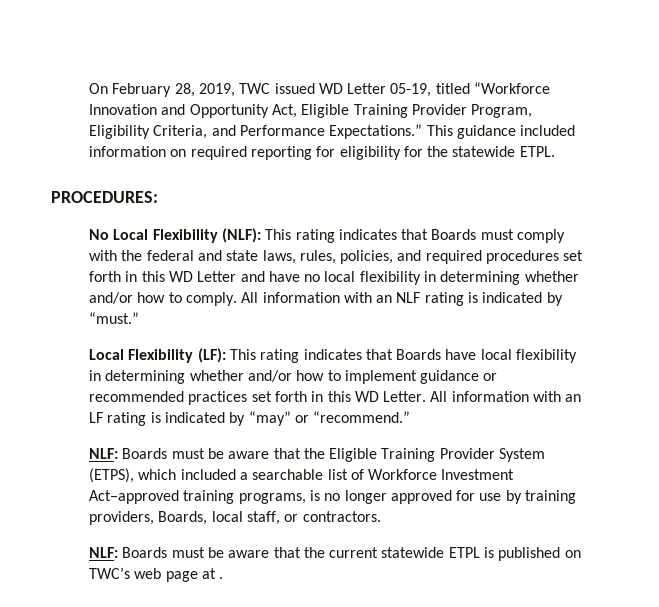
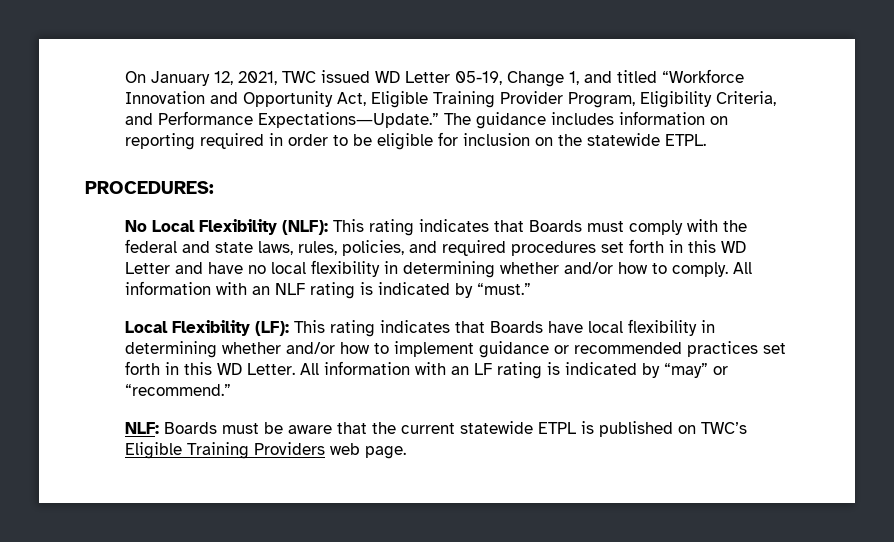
- On February 28, 2019, TWC issued WD Letter 05-19, titled “Workforce Innovation and Opportunity Act, Eligible Training Provider Program, Eligibility Criteria, and Performance Expectations.” This guidance included information on required reporting for eligibility for the statewide ETPL.
+ On January 12, 2021, TWC issued WD Letter 05-19, Change 1, and titled “Workforce Innovation and Opportunity Act, Eligible Training Provider Program, Eligibility Criteria, and Performance Expectations―Update.” The guidance includes information on reporting required in order to be eligible for inclusion on the statewide ETPL.
- NLF: Boards must be aware that the Eligible Training Provider System (ETPS), which included a searchable list of Workforce Investment Act–approved training programs, is no longer approved for use by training providers, Boards, local staff, or contractors.
- NLF: Boards must be aware that the current statewide ETPL is published on TWC’s web page at .
+ NLF: Boards must be aware that the current statewide ETPL is published on TWC’s Eligible Training Providers web page.

